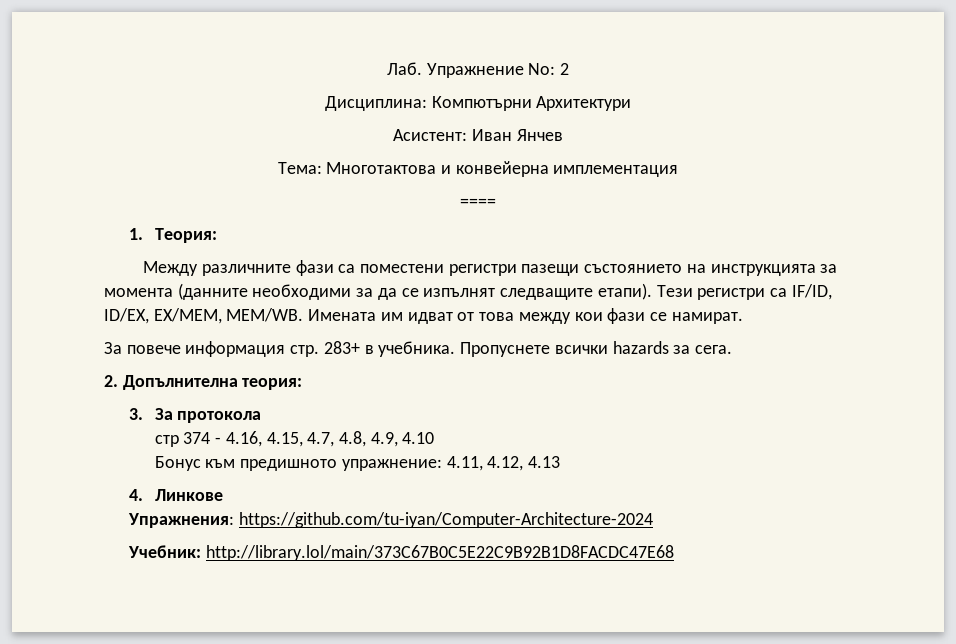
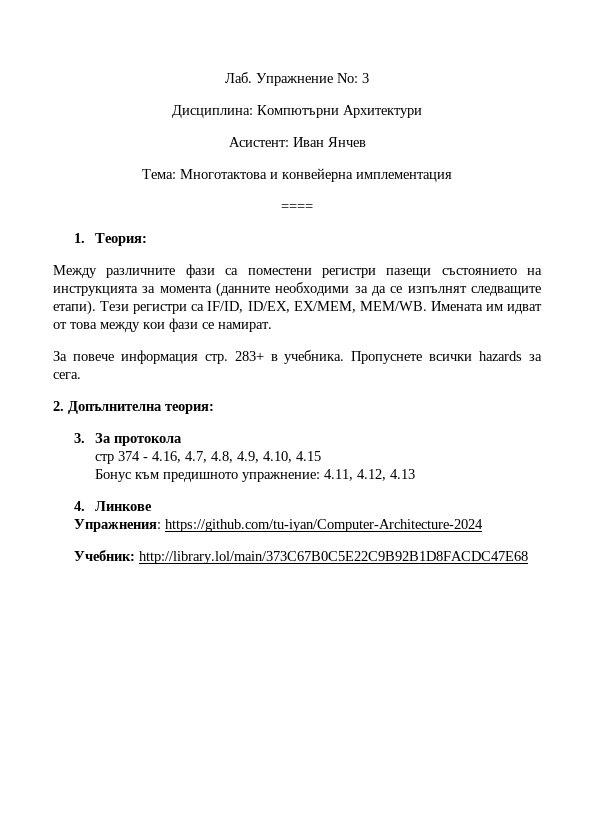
- Лаб. Упражнение No: 2
+ Лаб. Упражнение No: 3
- стр 374 - 4.16, 4.15, 4.7, 4.8, 4.9, 4.10
+ стр 374 - 4.16, 4.7, 4.8, 4.9, 4.10, 4.15

